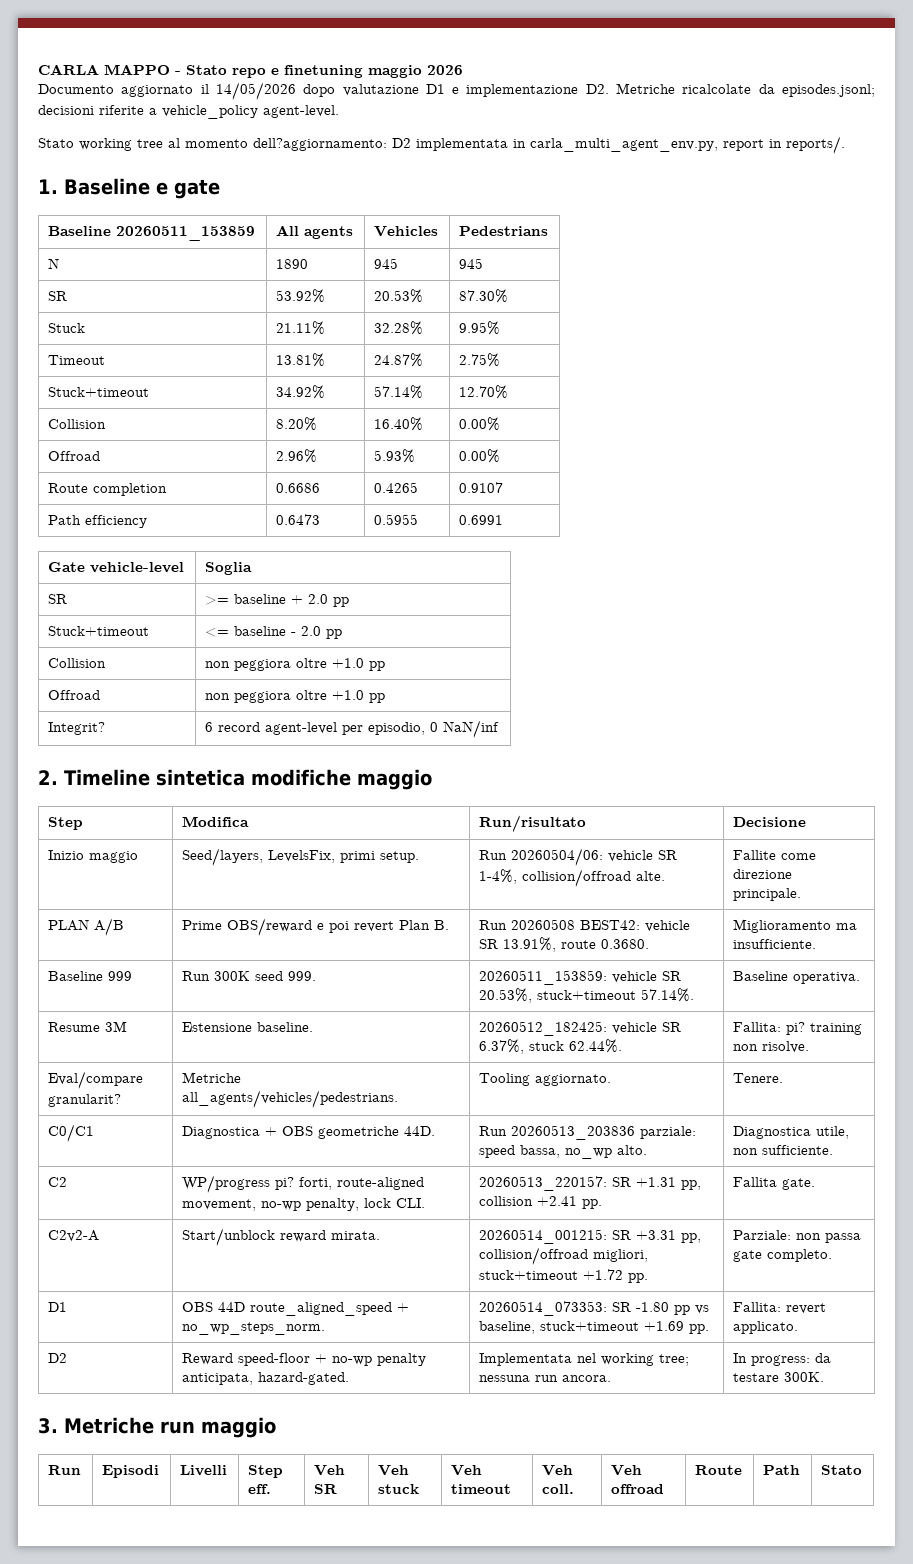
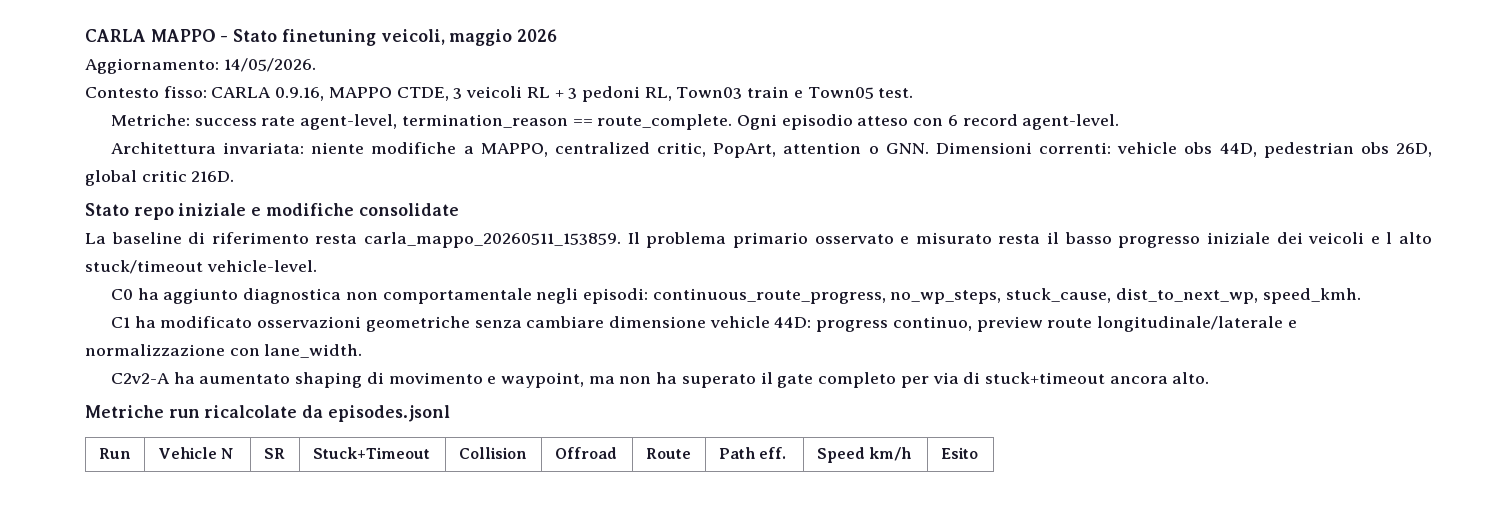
- CARLA MAPPO - Stato repo e finetuning maggio 2026
+ CARLA MAPPO - Stato finetuning veicoli, maggio 2026
- Documento aggiornato il 14/05/2026 dopo valutazione D1 e implementazione D2. Metriche ricalcolate da episodes.jsonl; decisioni riferite a vehicle_policy agent-level.
- Stato working tree al momento dell?aggiornamento: D2 implementata in carla_multi_agent_env.py, report in reports/.
- 1. Baseline e gate
- Baseline 20260511_153859 | All agents | Vehicles | Pedestrians
- N | 1890 | 945 | 945
- SR | 53.92% | 20.53% | 87.30%
- Stuck | 21.11% | 32.28% | 9.95%
- Timeout | 13.81% | 24.87% | 2.75%
- Stuck+timeout | 34.92% | 57.14% | 12.70%
- Collision | 8.20% | 16.40% | 0.00%
- Offroad | 2.96% | 5.93% | 0.00%
- Route completion | 0.6686 | 0.4265 | 0.9107
- Path efficiency | 0.6473 | 0.5955 | 0.6991
- Gate vehicle-level | Soglia
- SR | >= baseline + 2.0 pp
- Stuck+timeout | <= baseline - 2.0 pp
- Collision | non peggiora oltre +1.0 pp
- Offroad | non peggiora oltre +1.0 pp
- Integrit? | 6 record agent-level per episodio, 0 NaN/inf
- 2. Timeline sintetica modifiche maggio
- Step | Modifica | Run/risultato | Decisione
- Inizio maggio | Seed/layers, LevelsFix, primi setup. | Run 20260504/06: vehicle SR 1-4%, collision/offroad alte. | Fallite come direzione principale.
- PLAN A/B | Prime OBS/reward e poi revert Plan B. | Run 20260508 BEST42: vehicle SR 13.91%, route 0.3680. | Miglioramento ma insufficiente.
- Baseline 999 | Run 300K seed 999. | 20260511_153859: vehicle SR 20.53%, stuck+timeout 57.14%. | Baseline operativa.
- Resume 3M | Estensione baseline. | 20260512_182425: vehicle SR 6.37%, stuck 62.44%. | Fallita: pi? training non risolve.
- Eval/compare granularit? | Metriche all_agents/vehicles/pedestrians. | Tooling aggiornato. | Tenere.
- C0/C1 | Diagnostica + OBS geometriche 44D. | Run 20260513_203836 parziale: speed bassa, no_wp alto. | Diagnostica utile, non sufficiente.
- C2 | WP/progress pi? forti, route-aligned movement, no-wp penalty, lock CLI. | 20260513_220157: SR +1.31 pp, collision +2.41 pp. | Fallita gate.
- C2v2-A | Start/unblock reward mirata. | 20260514_001215: SR +3.31 pp, collision/offroad migliori, stuck+timeout +1.72 pp. | Parziale: non passa gate completo.
- D1 | OBS 44D route_aligned_speed + no_wp_steps_norm. | 20260514_073353: SR -1.80 pp vs baseline, stuck+timeout +1.69 pp. | Fallita: revert applicato.
- D2 | Reward speed-floor + no-wp penalty anticipata, hazard-gated. | Implementata nel working tree; nessuna run ancora. | In progress: da testare 300K.
- 3. Metriche run maggio
- Run | Episodi | Livelli | Step eff. | Veh SR | Veh stuck | Veh timeout | Veh coll. | Veh offroad | Route | Path | Stato
+ Aggiornamento: 14/05/2026.
+ Contesto fisso: CARLA 0.9.16, MAPPO CTDE, 3 veicoli RL + 3 pedoni RL, Town03 train e Town05 test.
+ Metriche: success rate agent-level, termination_reason == route_complete. Ogni episodio atteso con 6 record agent-level.
+ Architettura invariata: niente modifiche a MAPPO, centralized critic, PopArt, attention o GNN. Dimensioni correnti: vehicle obs 44D, pedestrian obs 26D, global critic 216D.
+ Stato repo iniziale e modifiche consolidate
+ La baseline di riferimento resta carla_mappo_20260511_153859. Il problema primario osservato e misurato resta il basso progresso iniziale dei veicoli e l alto stuck/timeout vehicle-level.
+ C0 ha aggiunto diagnostica non comportamentale negli episodi: continuous_route_progress, no_wp_steps, stuck_cause, dist_to_next_wp, speed_kmh.
+ C1 ha modificato osservazioni geometriche senza cambiare dimensione vehicle 44D: progress continuo, preview route longitudinale/laterale e normalizzazione con lane_width.
+ C2v2-A ha aumentato shaping di movimento e waypoint, ma non ha superato il gate completo per via di stuck+timeout ancora alto.
+ Metriche run ricalcolate da episodes.jsonl
+ Run | Vehicle N | SR | Stuck+Timeout | Collision | Offroad | Route | Path eff. | Speed km/h | Esito

